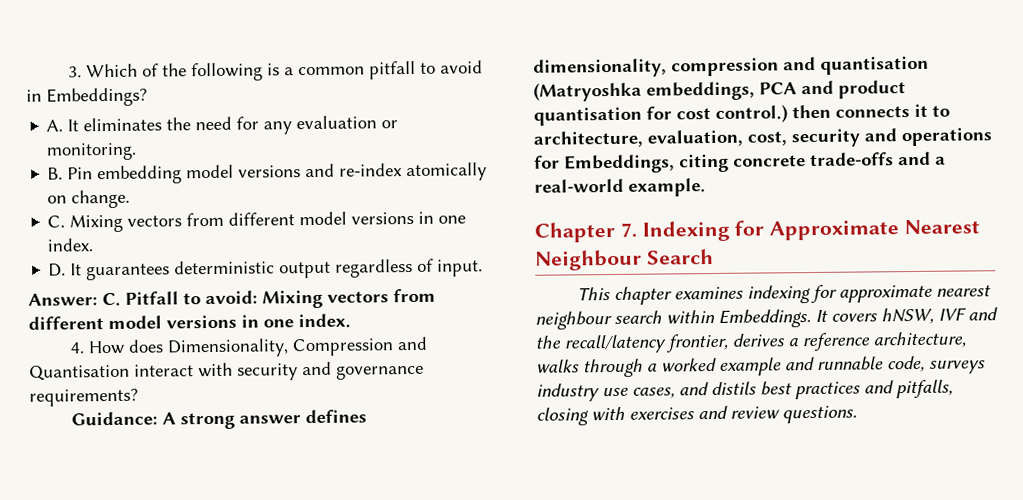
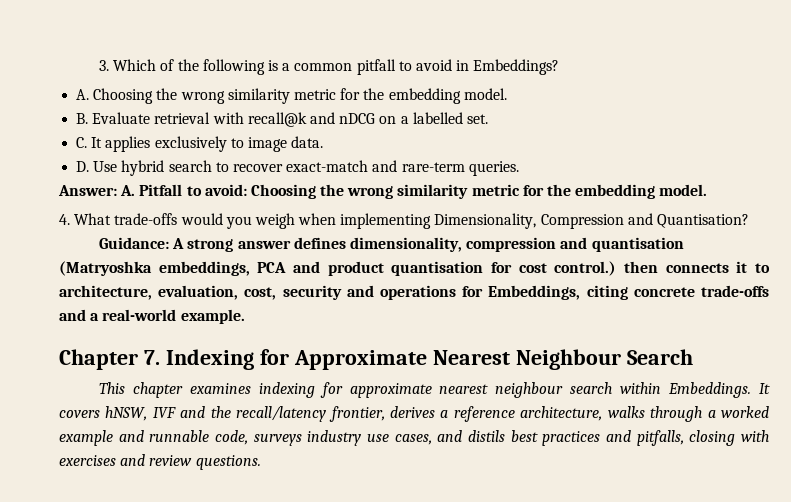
- A. It eliminates the need for any evaluation or monitoring.
- B. Pin embedding model versions and re-index atomically on change.
- C. Mixing vectors from different model versions in one index.
- D. It guarantees deterministic output regardless of input.
+ A. Choosing the wrong similarity metric for the embedding model.
+ B. Evaluate retrieval with recall@k and nDCG on a labelled set.
+ C. It applies exclusively to image data.
+ D. Use hybrid search to recover exact-match and rare-term queries.
- Answer: C. Pitfall to avoid: Mixing vectors from different model versions in one index.
- 4. How does Dimensionality, Compression and Quantisation interact with security and governance requirements?
+ Answer: A. Pitfall to avoid: Choosing the wrong similarity metric for the embedding model.
+ 4. What trade-offs would you weigh when implementing Dimensionality, Compression and Quantisation?

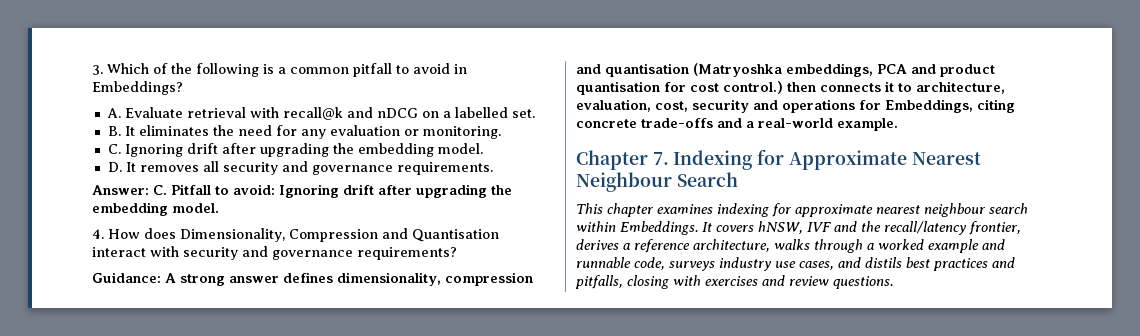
- A. Choosing the wrong similarity metric for the embedding model.
- B. Evaluate retrieval with recall@k and nDCG on a labelled set.
+ A. Evaluate retrieval with recall@k and nDCG on a labelled set.
- C. It applies exclusively to image data.
- D. Use hybrid search to recover exact-match and rare-term queries.
+ B. It eliminates the need for any evaluation or monitoring.
+ C. Ignoring drift after upgrading the embedding model.
+ D. It removes all security and governance requirements.
- Answer: A. Pitfall to avoid: Choosing the wrong similarity metric for the embedding model.
- 4. What trade-offs would you weigh when implementing Dimensionality, Compression and Quantisation?
+ Answer: C. Pitfall to avoid: Ignoring drift after upgrading the embedding model.
+ 4. How does Dimensionality, Compression and Quantisation interact with security and governance requirements?

